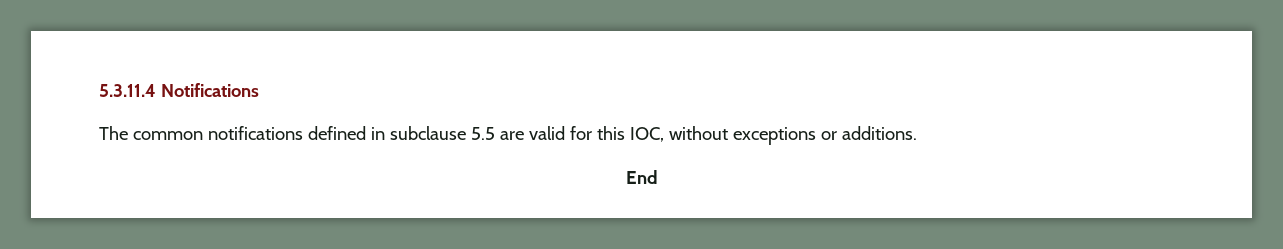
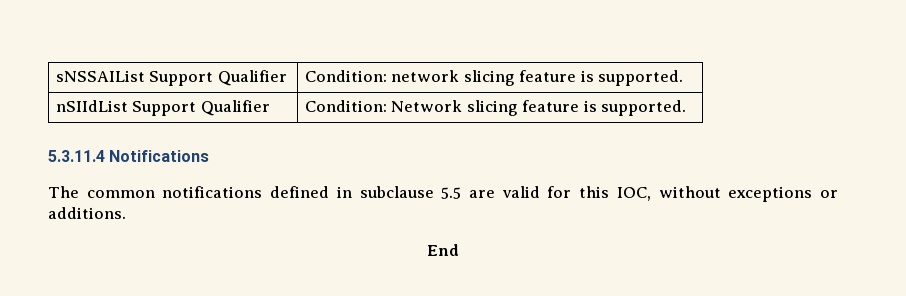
+ sNSSAIList Support Qualifier | Condition: network slicing feature is supported.
+ nSIIdList Support Qualifier | Condition: Network slicing feature is supported.

